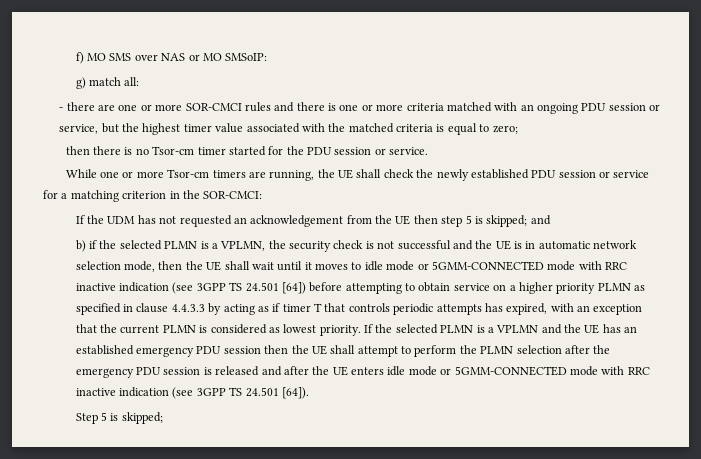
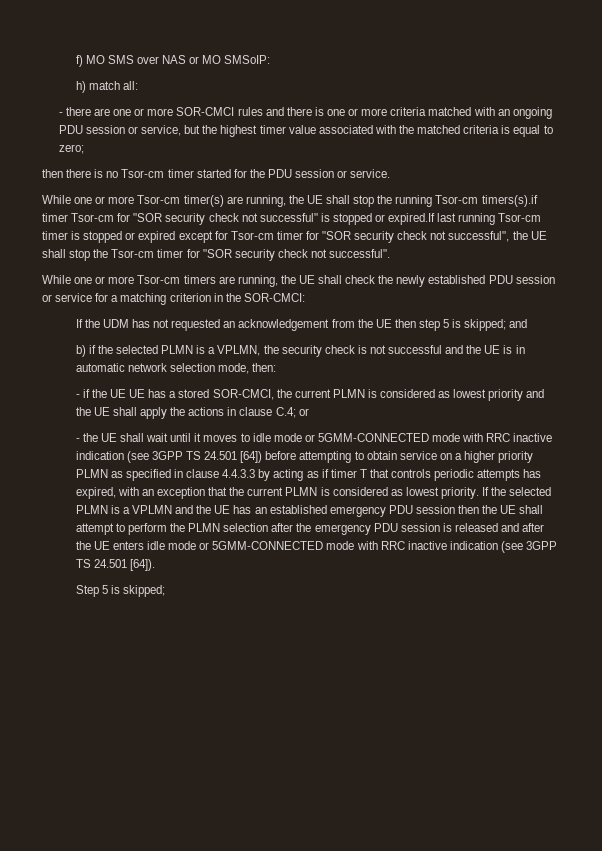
- g) match all:
+ h) match all:
+ While one or more Tsor-cm timer(s) are running, the UE shall stop the running Tsor-cm timers(s).if timer Tsor-cm for "SOR security check not successful" is stopped or expired.If last running Tsor-cm timer is stopped or expired except for Tsor-cm timer for "SOR security check not successful", the UE shall stop the Tsor-cm timer for "SOR security check not successful".
- b) if the selected PLMN is a VPLMN, the security check is not successful and the UE is in automatic network selection mode, then the UE shall wait until it moves to idle mode or 5GMM-CONNECTED mode with RRC inactive indication (see 3GPP TS 24.501 [64]) before attempting to obtain service on a higher priority PLMN as specified in clause 4.4.3.3 by acting as if timer T that controls periodic attempts has expired, with an exception that the current PLMN is considered as lowest priority.
+ b) if the selected PLMN is a VPLMN, the security check is not successful and the UE is in automatic network selection mode, then:
+ - if the UE UE has a stored SOR-CMCI, the current PLMN is considered as lowest priority and the UE shall apply the actions in clause C.4; or
+ - the UE shall wait until it moves to idle mode or 5GMM-CONNECTED mode with RRC inactive indication (see 3GPP TS 24.501 [64]) before attempting to obtain service on a higher priority PLMN as specified in clause 4.4.3.3 by acting as if timer T that controls periodic attempts has expired, with an exception that the current PLMN is considered as lowest priority.

